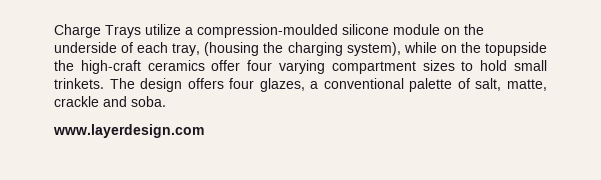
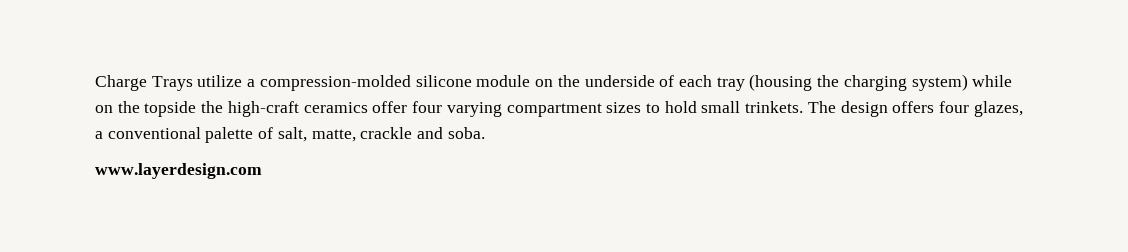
- Charge Trays utilize a compression-moulded silicone module on the underside of each tray, (housing the charging system), while on the topupside the high-craft ceramics offer four varying compartment sizes to hold small trinkets.
+ Charge Trays utilize a compression-molded silicone module on the underside of each tray (housing the charging system) while on the topside the high-craft ceramics offer four varying compartment sizes to hold small trinkets.

